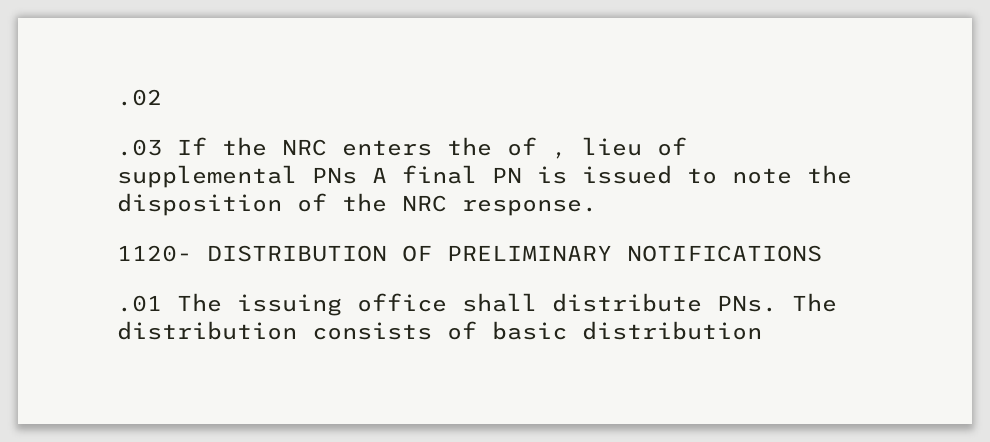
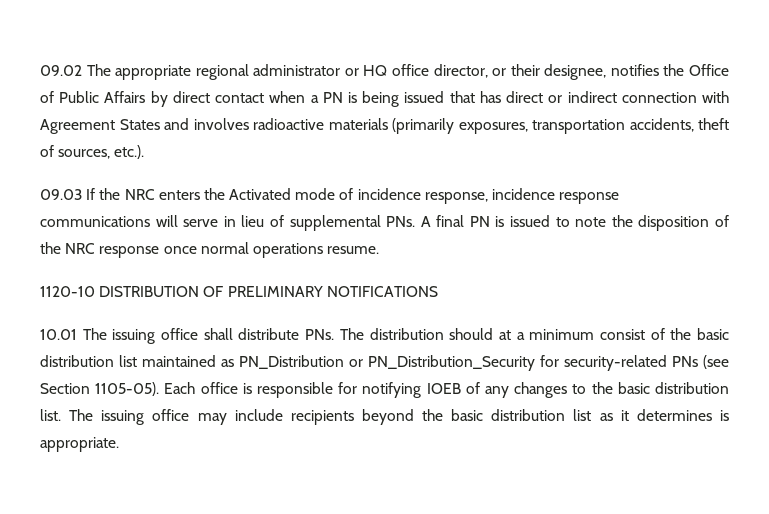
- .02
- .03 If the NRC enters the of , lieu of supplemental PNs A final PN is issued to note the disposition of the NRC response.
- 1120- DISTRIBUTION OF PRELIMINARY NOTIFICATIONS
+ 09.02 The appropriate regional administrator or HQ office director, or their designee, notifies the Office of Public Affairs by direct contact when a PN is being issued that has direct or indirect connection with Agreement States and involves radioactive materials (primarily exposures, transportation accidents, theft of sources, etc.).
+ 09.03 If the NRC enters the Activated mode of incidence response, incidence response communications will serve in lieu of supplemental PNs. A final PN is issued to note the disposition of the NRC response once normal operations resume.
+ 1120-10 DISTRIBUTION OF PRELIMINARY NOTIFICATIONS
- .01 The issuing office shall distribute PNs. The distribution consists of basic distribution
+ 10.01 The issuing office shall distribute PNs. The distribution should at a minimum consist of the basic distribution list maintained as PN_Distribution or PN_Distribution_Security for security-related PNs (see Section 1105-05). Each office is responsible for notifying IOEB of any changes to the basic distribution list. The issuing office may include recipients beyond the basic distribution list as it determines is appropriate.

